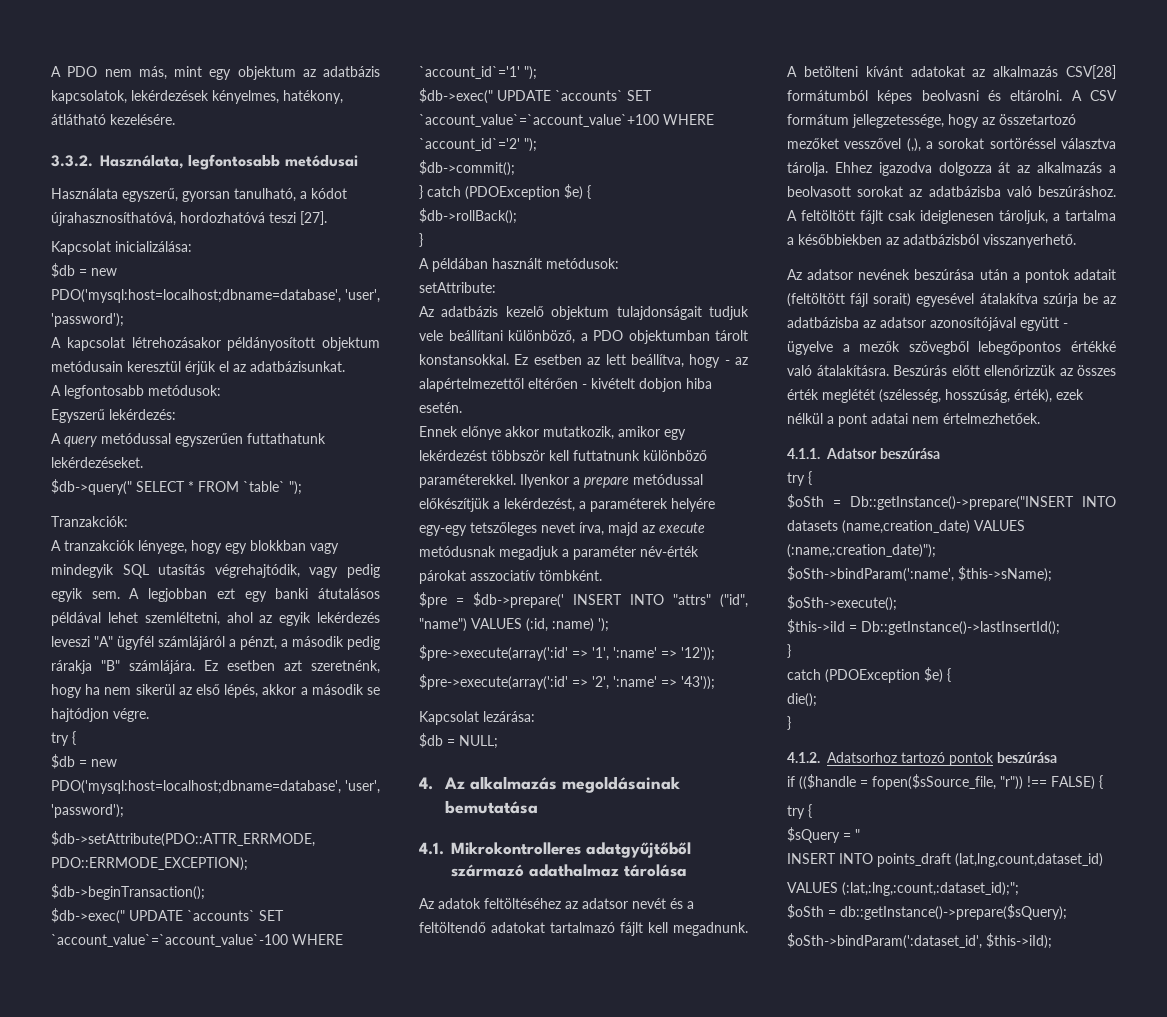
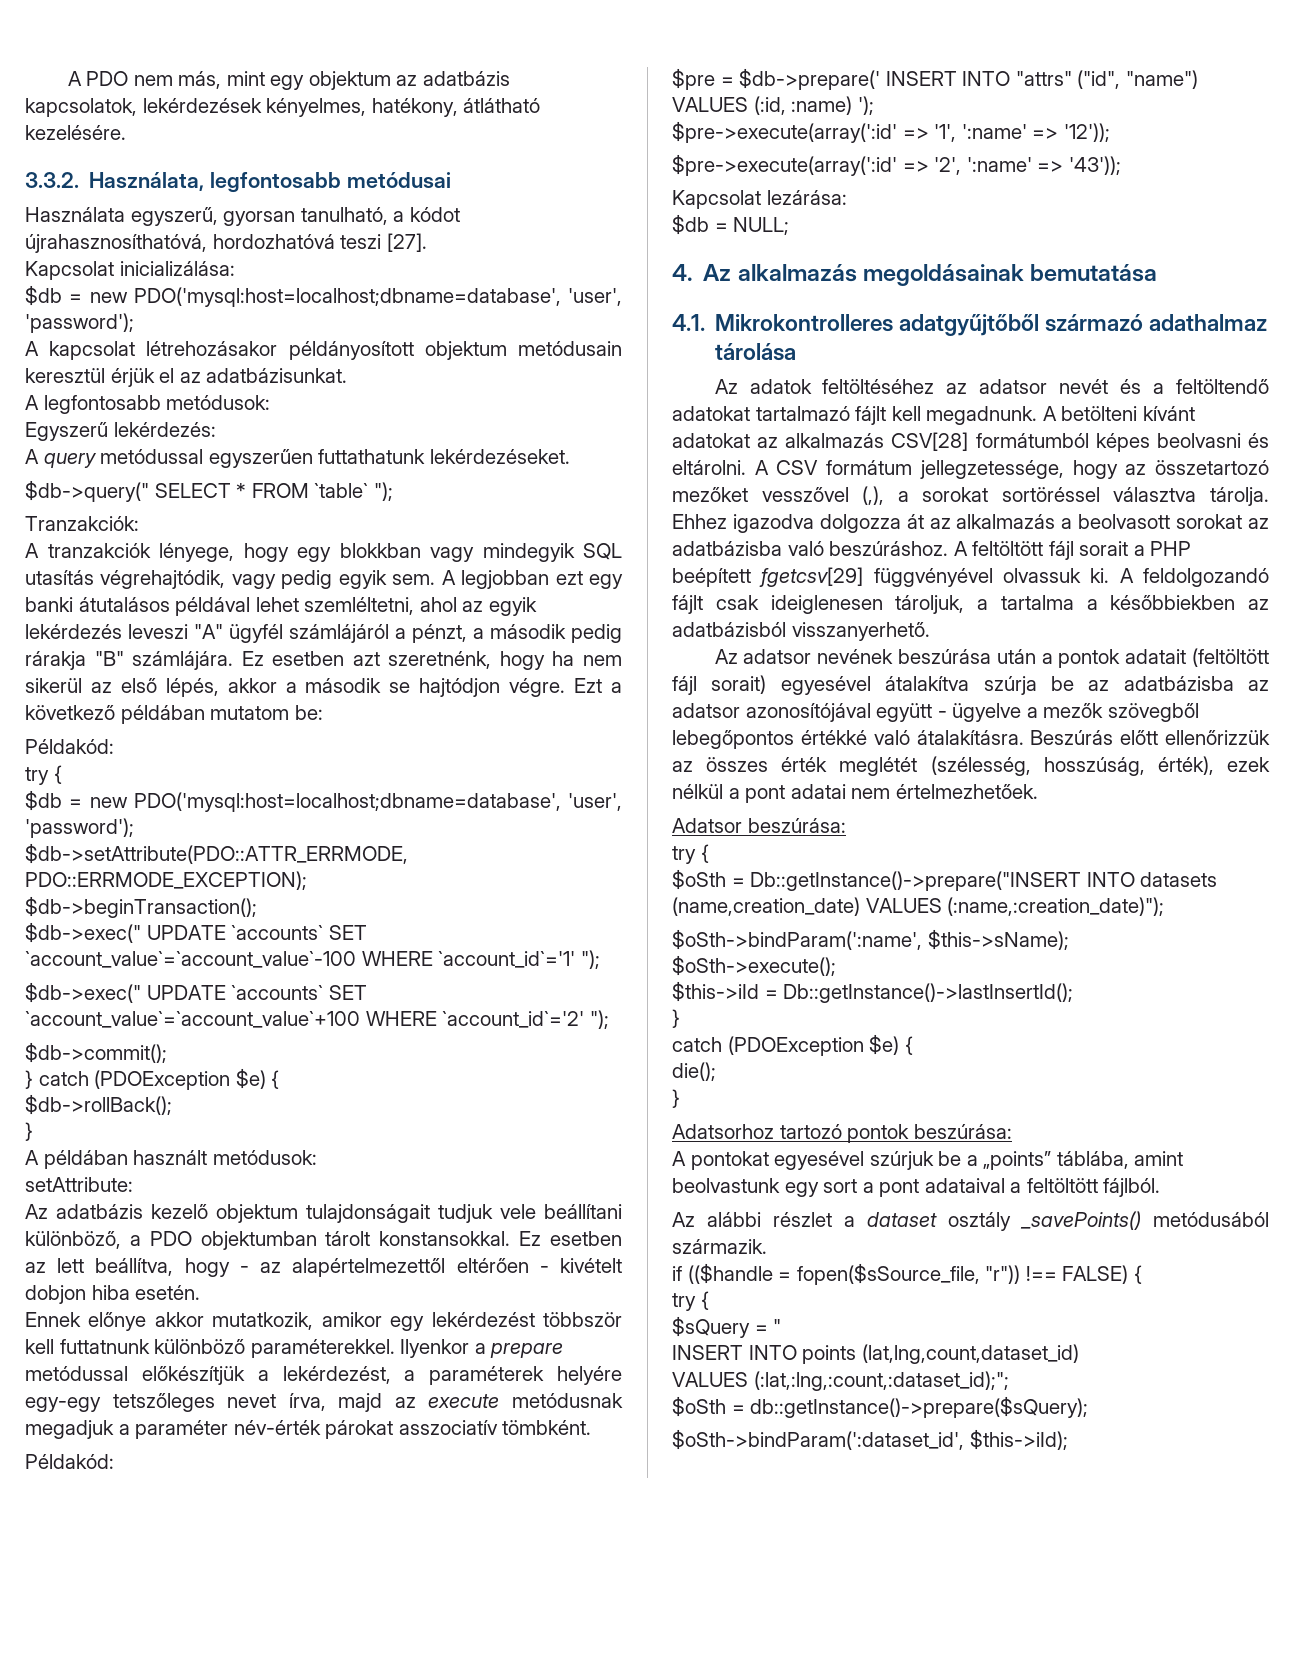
+ Ezt a következő példában mutatom be:
+ Példakód:
  Ilyenkor a prepare metódussal előkészítjük a lekérdezést, a paraméterek helyére egy-egy tetszőleges nevet írva, majd az execute metódusnak megadjuk a paraméter név-érték párokat asszociatív tömbként.
+ Példakód:
- A feltöltött fájlt csak ideiglenesen tároljuk, a tartalma a későbbiekben az adatbázisból visszanyerhető.
+ A feltöltött fájl sorait a PHP beépített fgetcsv[29] függvényével olvassuk ki. A feldolgozandó fájlt csak ideiglenesen tároljuk, a tartalma a későbbiekben az adatbázisból visszanyerhető.
- 4.1.1. Adatsor beszúrása
+ Adatsor beszúrása:
- 4.1.2. Adatsorhoz tartozó pontok beszúrása
+ Adatsorhoz tartozó pontok beszúrása:
+ A pontokat egyesével szúrjuk be a „points” táblába, amint beolvastunk egy sort a pont adataival a feltöltött fájlból.
+ Az alábbi részlet a dataset osztály _savePoints() metódusából származik.
- INSERT INTO points_draft (lat,lng,count,dataset_id)
+ INSERT INTO points (lat,lng,count,dataset_id)

